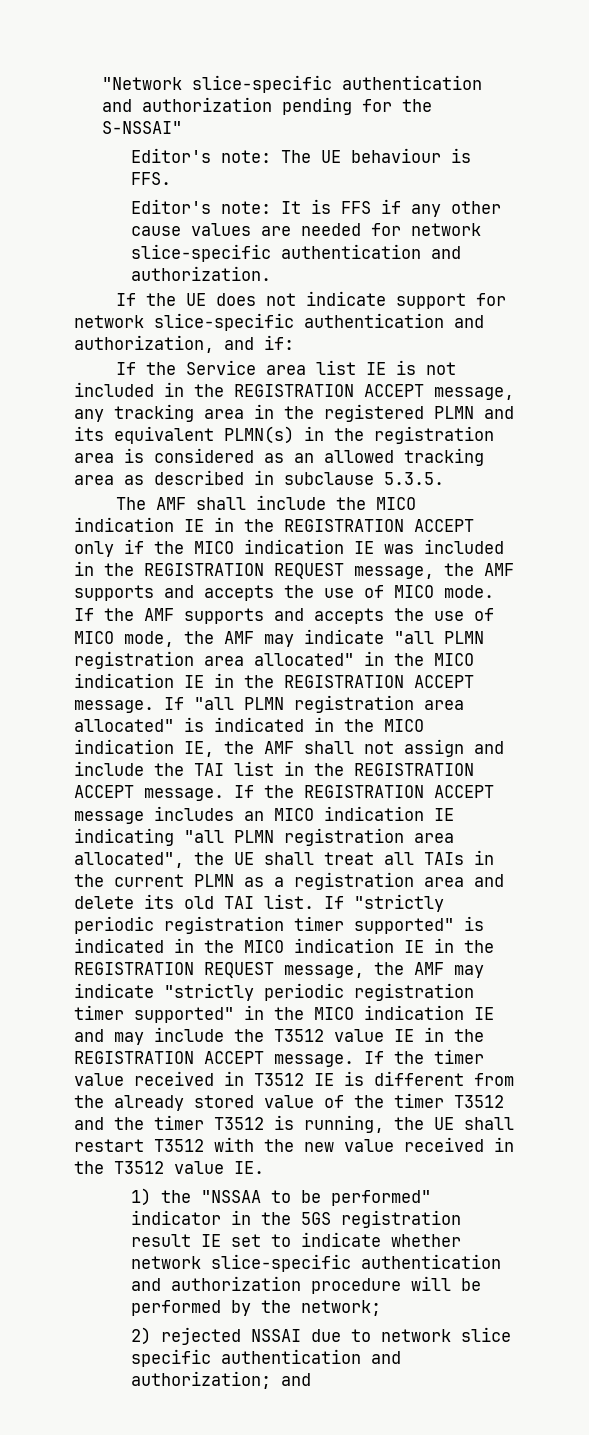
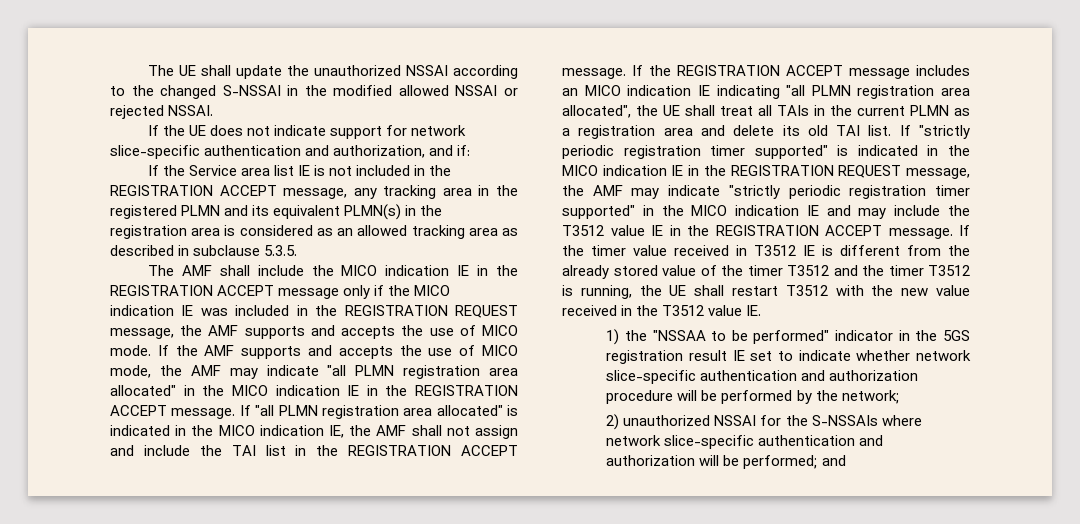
- "Network slice-specific authentication and authorization pending for the S-NSSAI"
- Editor's note: The UE behaviour is FFS.
- Editor's note: It is FFS if any other cause values are needed for network slice-specific authentication and authorization.
+ The UE shall update the unauthorized NSSAI according to the changed S-NSSAI in the modified allowed NSSAI or rejected NSSAI.
- The AMF shall include the MICO indication IE in the REGISTRATION ACCEPT only if the MICO indication IE was included in the REGISTRATION REQUEST message, the AMF supports and accepts the use of MICO mode.
+ The AMF shall include the MICO indication IE in the REGISTRATION ACCEPT message only if the MICO indication IE was included in the REGISTRATION REQUEST message, the AMF supports and accepts the use of MICO mode.
- 2) rejected NSSAI due to network slice specific authentication and authorization; and
+ 2) unauthorized NSSAI for the S-NSSAIs where network slice-specific authentication and authorization will be performed; and

